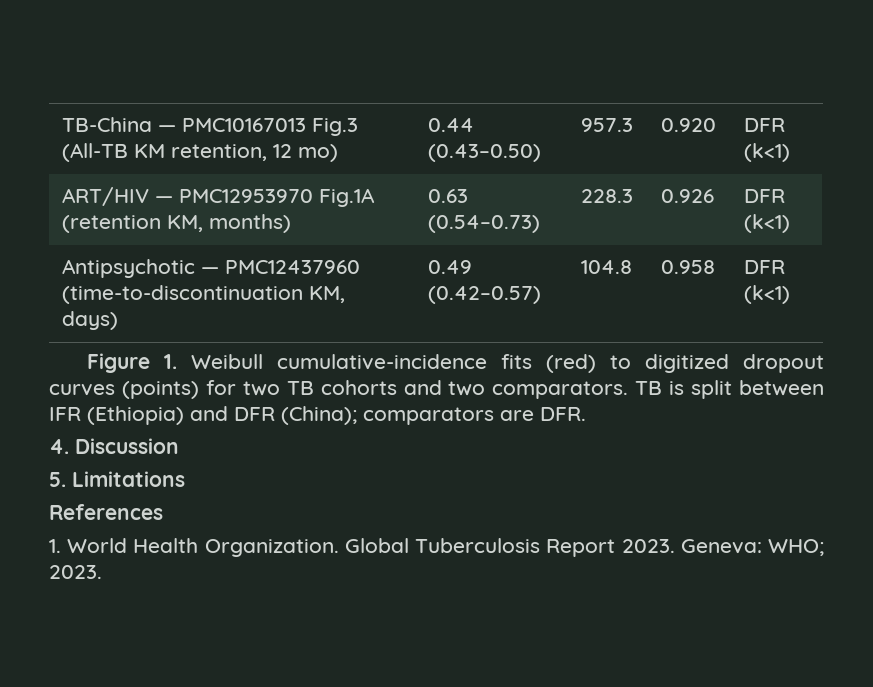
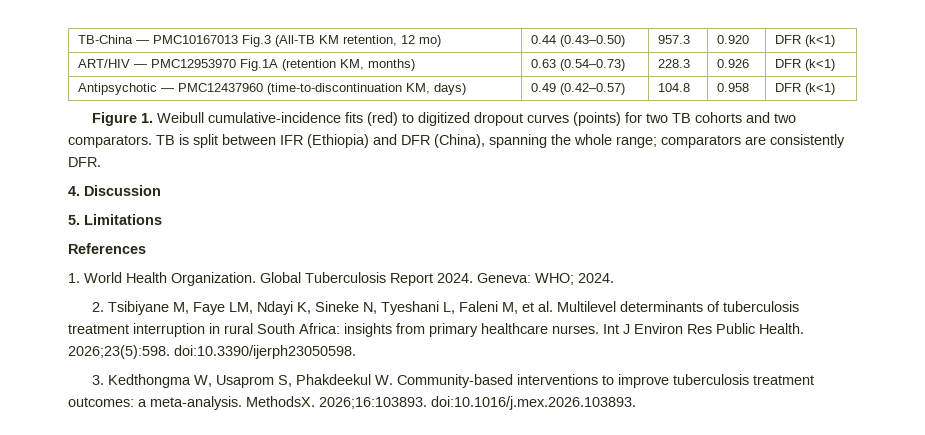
- TB is split between IFR (Ethiopia) and DFR (China); comparators are DFR.
+ TB is split between IFR (Ethiopia) and DFR (China), spanning the whole range; comparators are consistently DFR.
- Global Tuberculosis Report 2023.
+ Global Tuberculosis Report 2024.
- Geneva: WHO; 2023.
+ Geneva: WHO; 2024.
+ 2. Tsibiyane M, Faye LM, Ndayi K, Sineke N, Tyeshani L, Faleni M, et al. Multilevel determinants of tuberculosis treatment interruption in rural South Africa: insights from primary healthcare nurses. Int J Environ Res Public Health. 2026;23(5):598. doi:10.3390/ijerph23050598.
+ 3. Kedthongma W, Usaprom S, Phakdeekul W. Community-based interventions to improve tuberculosis treatment outcomes: a meta-analysis. MethodsX. 2026;16:103893. doi:10.1016/j.mex.2026.103893.

